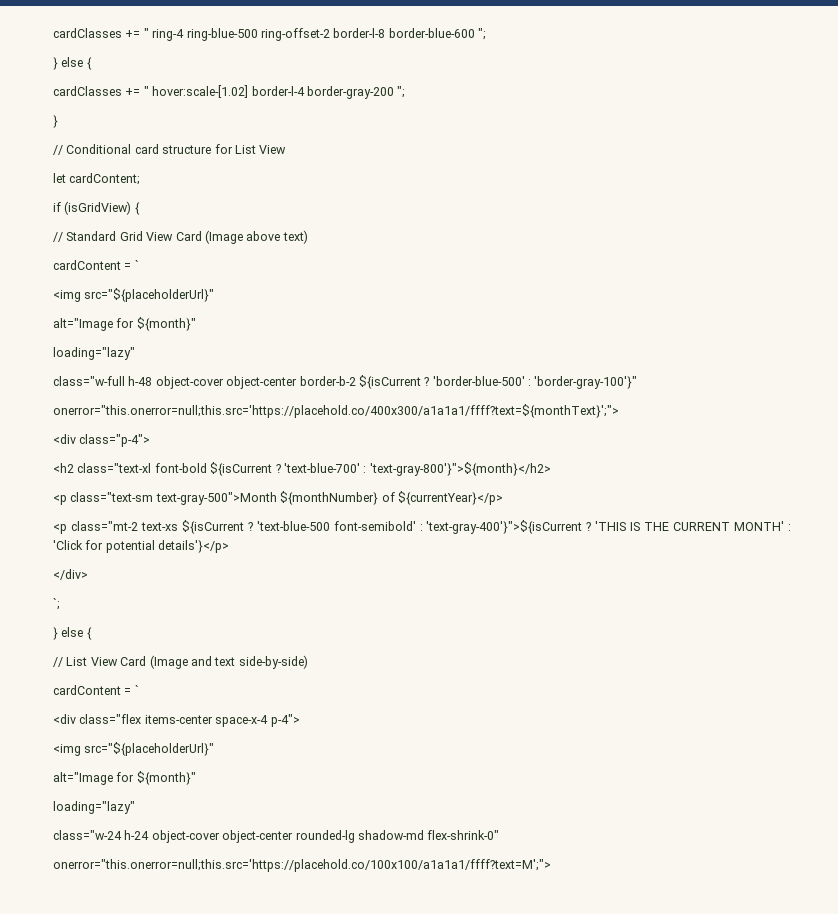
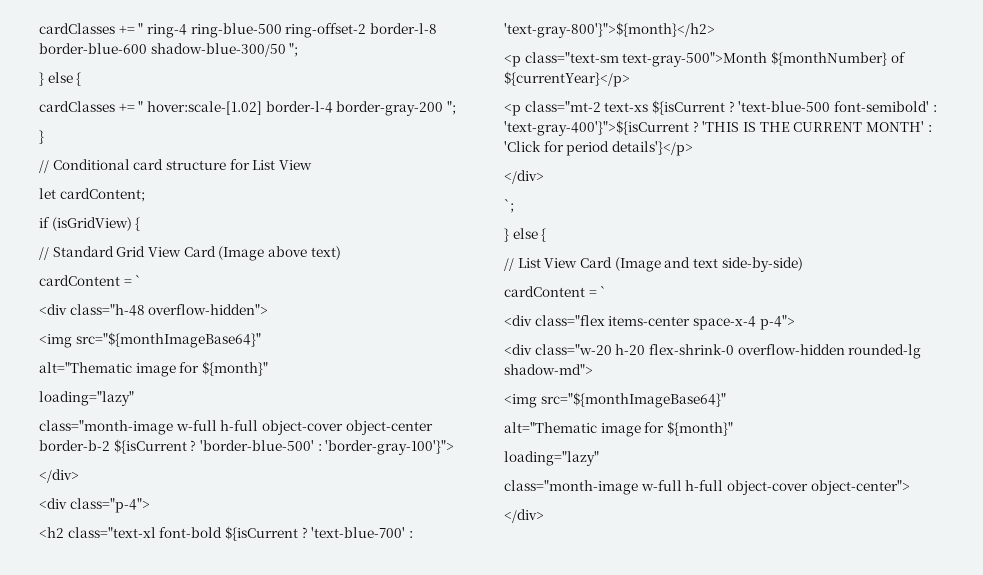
- cardClasses += " ring-4 ring-blue-500 ring-offset-2 border-l-8 border-blue-600 ";
+ cardClasses += " ring-4 ring-blue-500 ring-offset-2 border-l-8 border-blue-600 shadow-blue-300/50 ";
  // Standard Grid View Card (Image above text)
  cardContent = `
- <img src="${placeholderUrl}"
- alt="Image for ${month}"
+ <div class="h-48 overflow-hidden">
+ <img src="${monthImageBase64}"
+ alt="Thematic image for ${month}"
  loading="lazy"
- class="w-full h-48 object-cover object-center border-b-2 ${isCurrent ?
+ class="month-image w-full h-full object-cover object-center border-b-2 ${isCurrent ?
- 'border-blue-500' : 'border-gray-100'}"
- onerror="this.onerror=null;this.src='https://placehold.co/400x300/a1a1a1/ffff?text=${monthText}';">
+ 'border-blue-500' : 'border-gray-100'}">
+ </div>
- 'THIS IS THE CURRENT MONTH' : 'Click for potential details'}</p>
+ 'THIS IS THE CURRENT MONTH' : 'Click for period details'}</p>
  <div class="flex items-center space-x-4 p-4">
- <img src="${placeholderUrl}"
- alt="Image for ${month}"
+ <div class="w-20 h-20 flex-shrink-0 overflow-hidden rounded-lg shadow-md">
+ <img src="${monthImageBase64}"
+ alt="Thematic image for ${month}"
  loading="lazy"
- class="w-24 h-24 object-cover object-center rounded-lg shadow-md flex-shrink-0"
- onerror="this.onerror=null;this.src='https://placehold.co/100x100/a1a1a1/ffff?text=M';">
+ class="month-image w-full h-full object-cover object-center">
+ </div>

